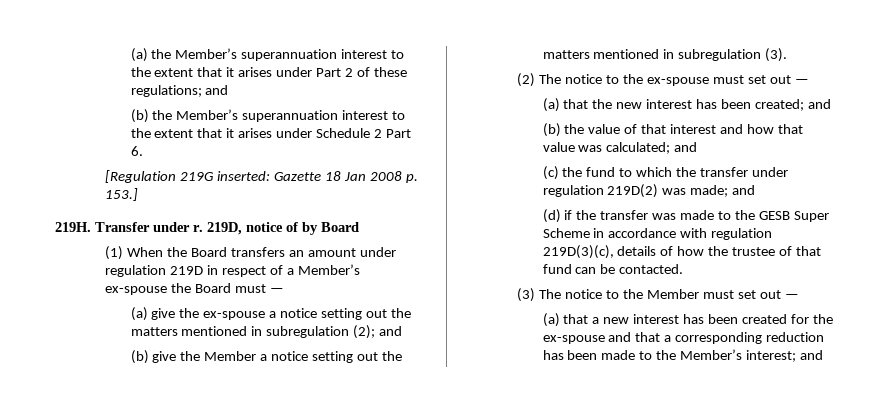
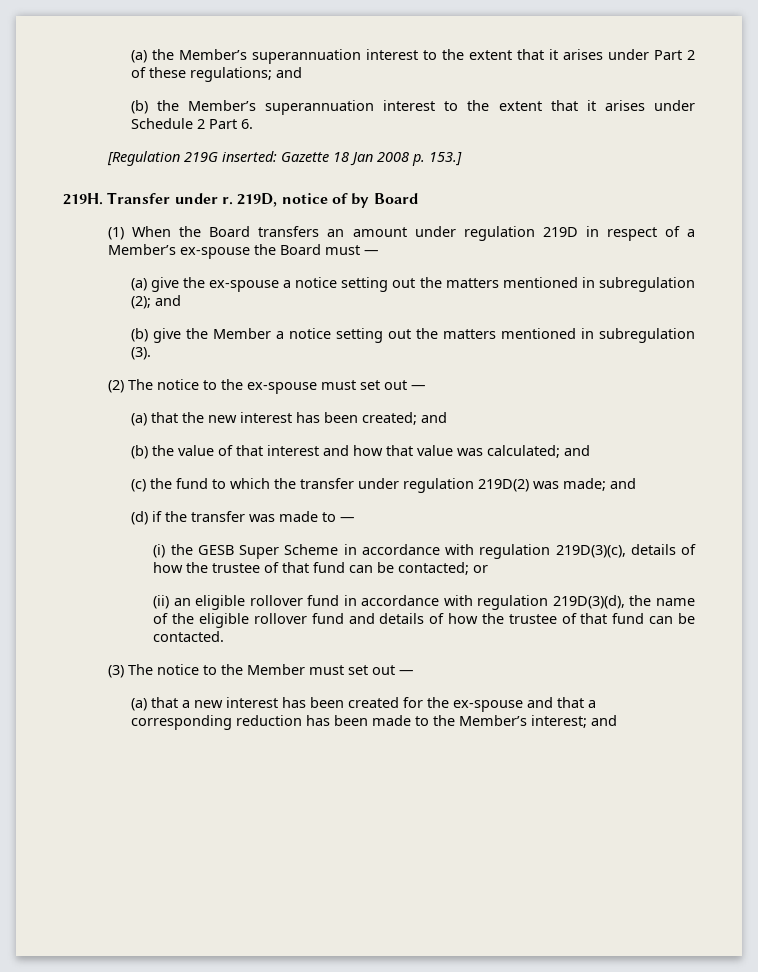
- (d) if the transfer was made to the GESB Super Scheme in accordance with regulation 219D(3)(c), details of how the trustee of that fund can be contacted.
+ (d) if the transfer was made to —
+ (i) the GESB Super Scheme in accordance with regulation 219D(3)(c), details of how the trustee of that fund can be contacted; or
+ (ii) an eligible rollover fund in accordance with regulation 219D(3)(d), the name of the eligible rollover fund and details of how the trustee of that fund can be contacted.

